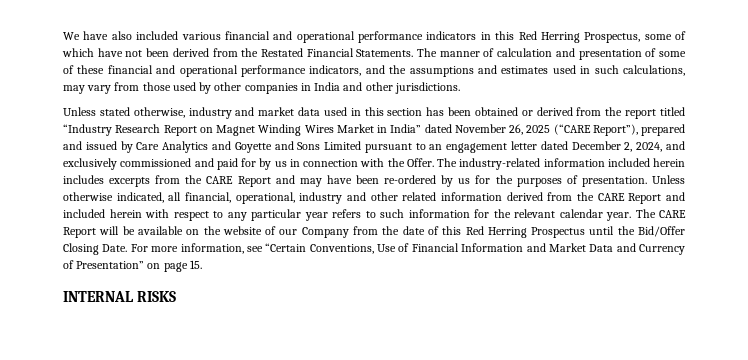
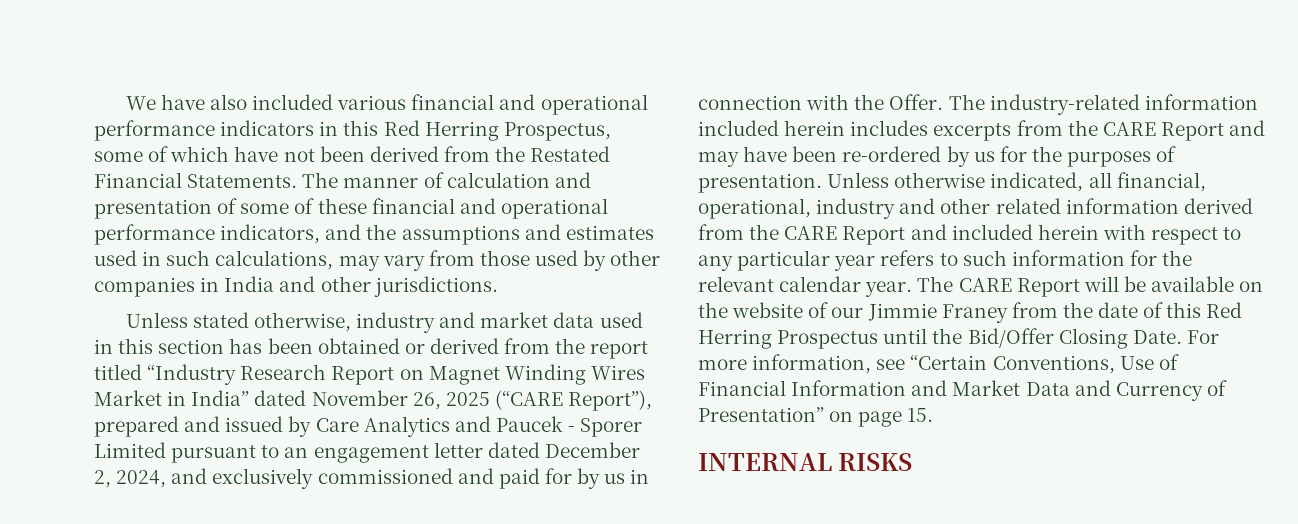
- Unless stated otherwise, industry and market data used in this section has been obtained or derived from the report titled “Industry Research Report on Magnet Winding Wires Market in India” dated November 26, 2025 (“CARE Report”), prepared and issued by Care Analytics and Goyette and Sons Limited pursuant to an engagement letter dated December 2, 2024, and exclusively commissioned and paid for by us in connection with the Offer.
+ Unless stated otherwise, industry and market data used in this section has been obtained or derived from the report titled “Industry Research Report on Magnet Winding Wires Market in India” dated November 26, 2025 (“CARE Report”), prepared and issued by Care Analytics and Paucek - Sporer Limited pursuant to an engagement letter dated December 2, 2024, and exclusively commissioned and paid for by us in connection with the Offer.
- The CARE Report will be available on the website of our Company from the date of this Red Herring Prospectus until the Bid/Offer Closing Date.
+ The CARE Report will be available on the website of our Jimmie Franey from the date of this Red Herring Prospectus until the Bid/Offer Closing Date.

